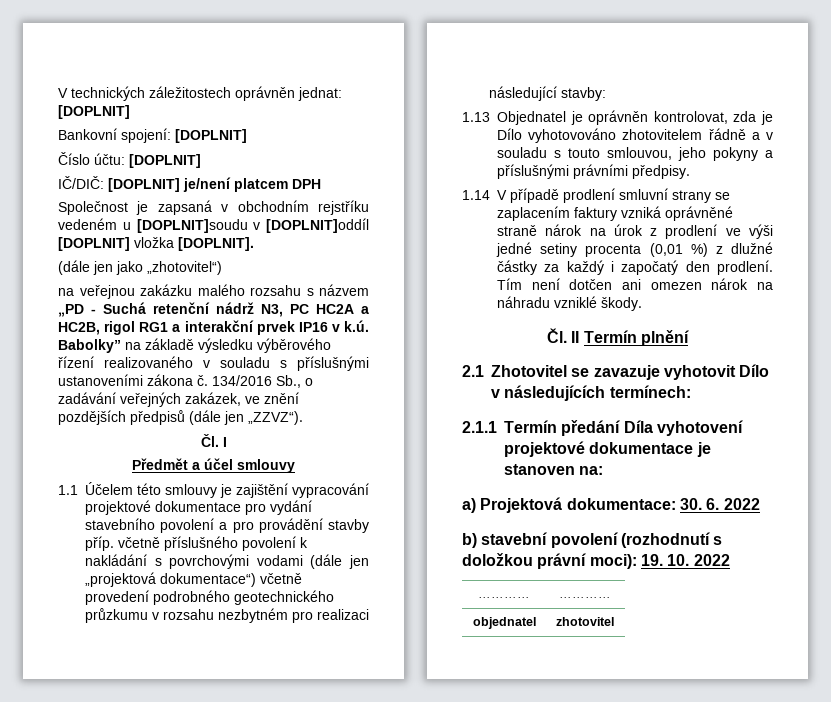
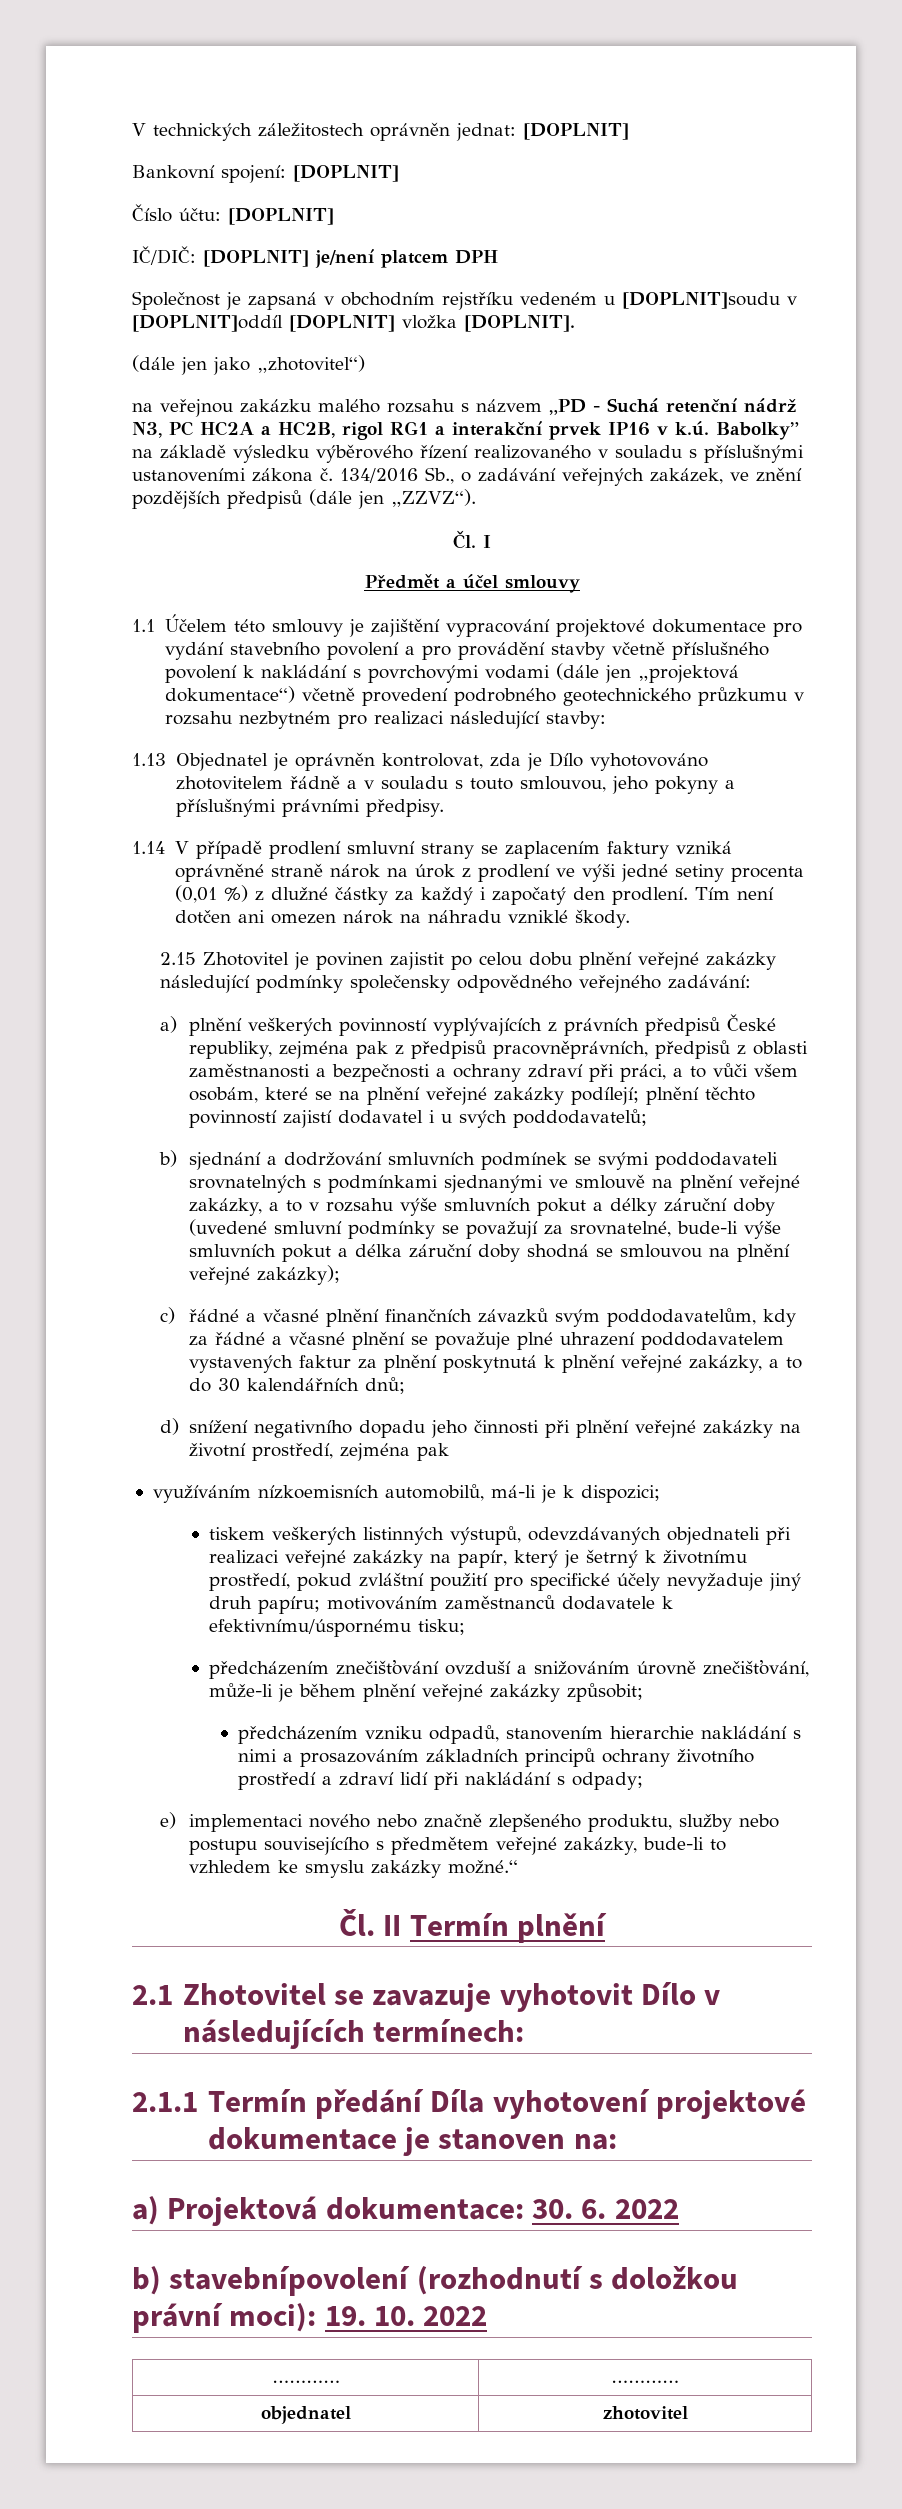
- 1.1 Účelem této smlouvy je zajištění vypracování projektové dokumentace pro vydání stavebního povolení a pro provádění stavby příp. včetně příslušného povolení k nakládání s povrchovými vodami (dále jen „projektová dokumentace“) včetně provedení podrobného geotechnického průzkumu v rozsahu nezbytném pro realizaci následující stavby:
+ 1.1 Účelem této smlouvy je zajištění vypracování projektové dokumentace pro vydání stavebního povolení a pro provádění stavby včetně příslušného povolení k nakládání s povrchovými vodami (dále jen „projektová dokumentace“) včetně provedení podrobného geotechnického průzkumu v rozsahu nezbytném pro realizaci následující stavby:
+ 2.15 Zhotovitel je povinen zajistit po celou dobu plnění veřejné zakázky následující podmínky společensky odpovědného veřejného zadávání:
+ a) plnění veškerých povinností vyplývajících z právních předpisů České republiky, zejména pak z předpisů pracovněprávních, předpisů z oblasti zaměstnanosti a bezpečnosti a ochrany zdraví při práci, a to vůči všem osobám, které se na plnění veřejné zakázky podílejí; plnění těchto povinností zajistí dodavatel i u svých poddodavatelů;
+ b) sjednání a dodržování smluvních podmínek se svými poddodavateli srovnatelných s podmínkami sjednanými ve smlouvě na plnění veřejné zakázky, a to v rozsahu výše smluvních pokut a délky záruční doby (uvedené smluvní podmínky se považují za srovnatelné, bude-li výše smluvních pokut a délka záruční doby shodná se smlouvou na plnění veřejné zakázky);
+ c) řádné a včasné plnění finančních závazků svým poddodavatelům, kdy za řádné a včasné plnění se považuje plné uhrazení poddodavatelem vystavených faktur za plnění poskytnutá k plnění veřejné zakázky, a to do 30 kalendářních dnů;
+ d) snížení negativního dopadu jeho činnosti při plnění veřejné zakázky na životní prostředí, zejména pak
+ využíváním nízkoemisních automobilů, má-li je k dispozici;
+ tiskem veškerých listinných výstupů, odevzdávaných objednateli při realizaci veřejné zakázky na papír, který je šetrný k životnímu prostředí, pokud zvláštní použití pro specifické účely nevyžaduje jiný druh papíru; motivováním zaměstnanců dodavatele k efektivnímu/úspornému tisku;
+ předcházením znečišťování ovzduší a snižováním úrovně znečišťování, může-li je během plnění veřejné zakázky způsobit;
+ předcházením vzniku odpadů, stanovením hierarchie nakládání s nimi a prosazováním základních principů ochrany životního prostředí a zdraví lidí při nakládání s odpady;
+ e) implementaci nového nebo značně zlepšeného produktu, služby nebo postupu souvisejícího s předmětem veřejné zakázky, bude-li to vzhledem ke smyslu zakázky možné.“
- b) stavební povolení (rozhodnutí s doložkou právní moci): 19. 10. 2022
+ b) stavebnípovolení (rozhodnutí s doložkou právní moci): 19. 10. 2022

